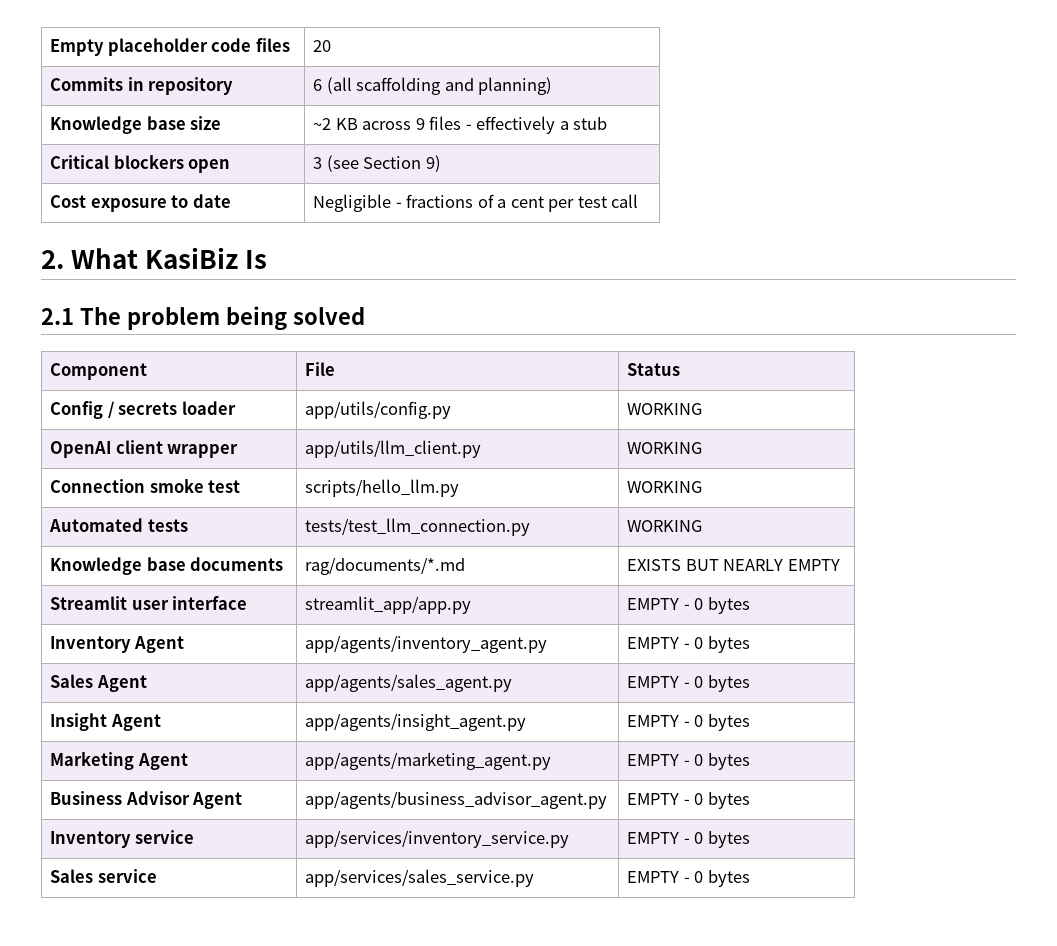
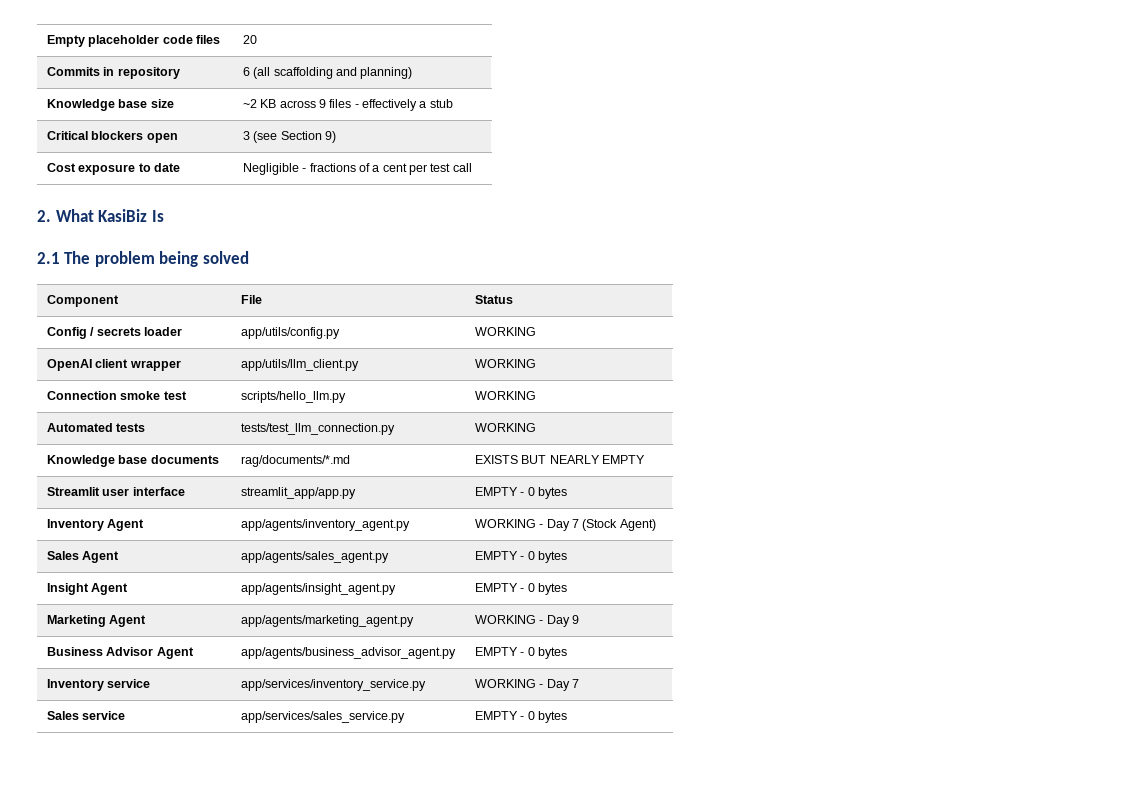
- Inventory Agent | app/agents/inventory_agent.py | EMPTY - 0 bytes
+ Inventory Agent | app/agents/inventory_agent.py | WORKING - Day 7 (Stock Agent)
- Marketing Agent | app/agents/marketing_agent.py | EMPTY - 0 bytes
+ Marketing Agent | app/agents/marketing_agent.py | WORKING - Day 9
- Inventory service | app/services/inventory_service.py | EMPTY - 0 bytes
+ Inventory service | app/services/inventory_service.py | WORKING - Day 7

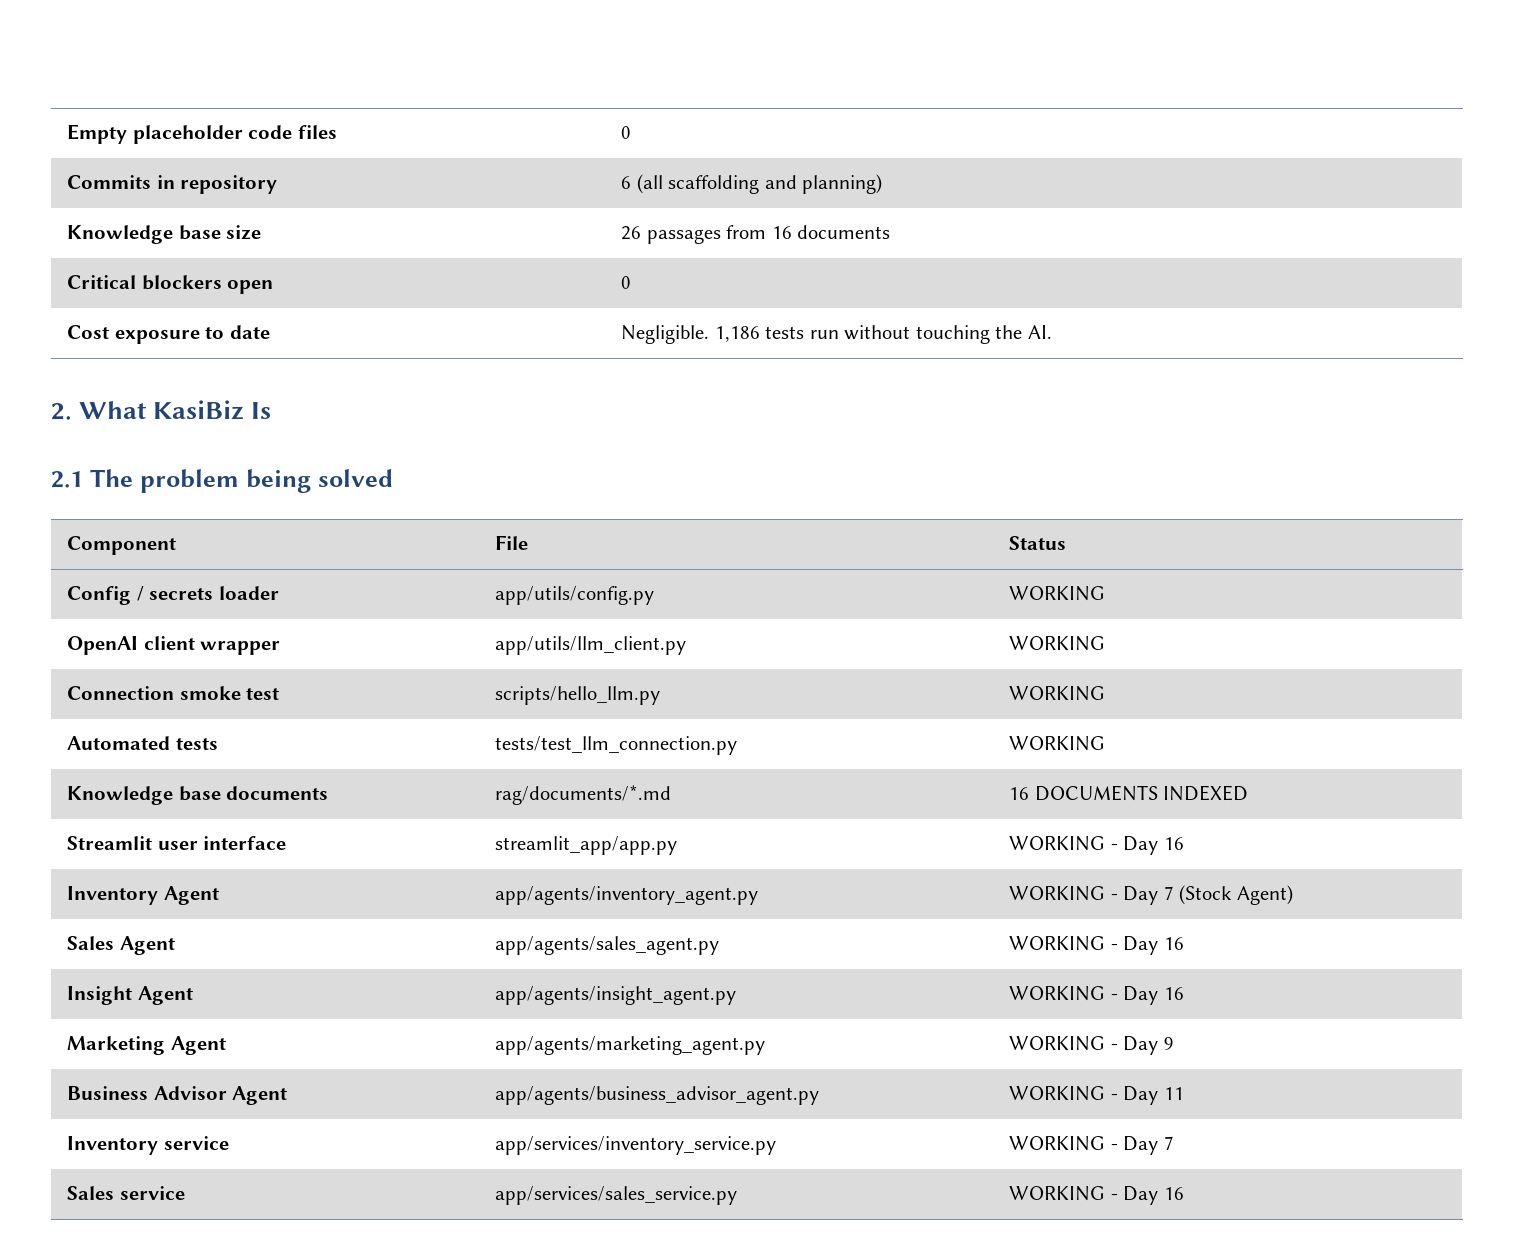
- Empty placeholder code files | 20
+ Empty placeholder code files | 0
- Knowledge base size | ~2 KB across 9 files - effectively a stub
+ Knowledge base size | 26 passages from 16 documents
- Critical blockers open | 3 (see Section 9)
+ Critical blockers open | 0
- Cost exposure to date | Negligible - fractions of a cent per test call
+ Cost exposure to date | Negligible. 1,186 tests run without touching the AI.
- Knowledge base documents | rag/documents/*.md | EXISTS BUT NEARLY EMPTY
+ Knowledge base documents | rag/documents/*.md | 16 DOCUMENTS INDEXED
- Streamlit user interface | streamlit_app/app.py | EMPTY - 0 bytes
+ Streamlit user interface | streamlit_app/app.py | WORKING - Day 16
- Sales Agent | app/agents/sales_agent.py | EMPTY - 0 bytes
+ Sales Agent | app/agents/sales_agent.py | WORKING - Day 16
- Insight Agent | app/agents/insight_agent.py | EMPTY - 0 bytes
+ Insight Agent | app/agents/insight_agent.py | WORKING - Day 16
- Business Advisor Agent | app/agents/business_advisor_agent.py | EMPTY - 0 bytes
+ Business Advisor Agent | app/agents/business_advisor_agent.py | WORKING - Day 11
- Sales service | app/services/sales_service.py | EMPTY - 0 bytes
+ Sales service | app/services/sales_service.py | WORKING - Day 16

